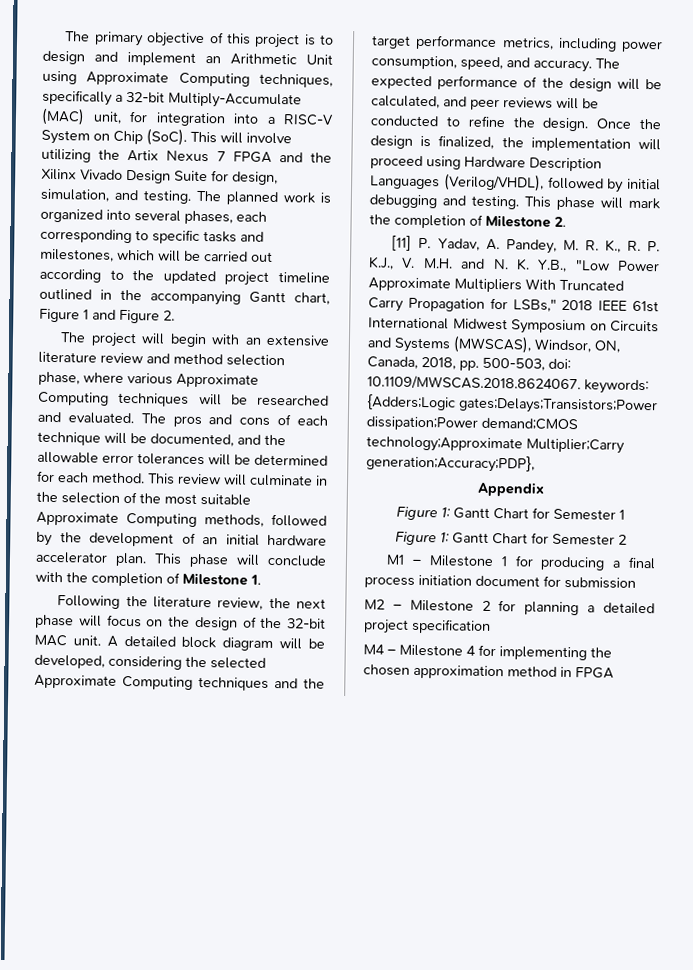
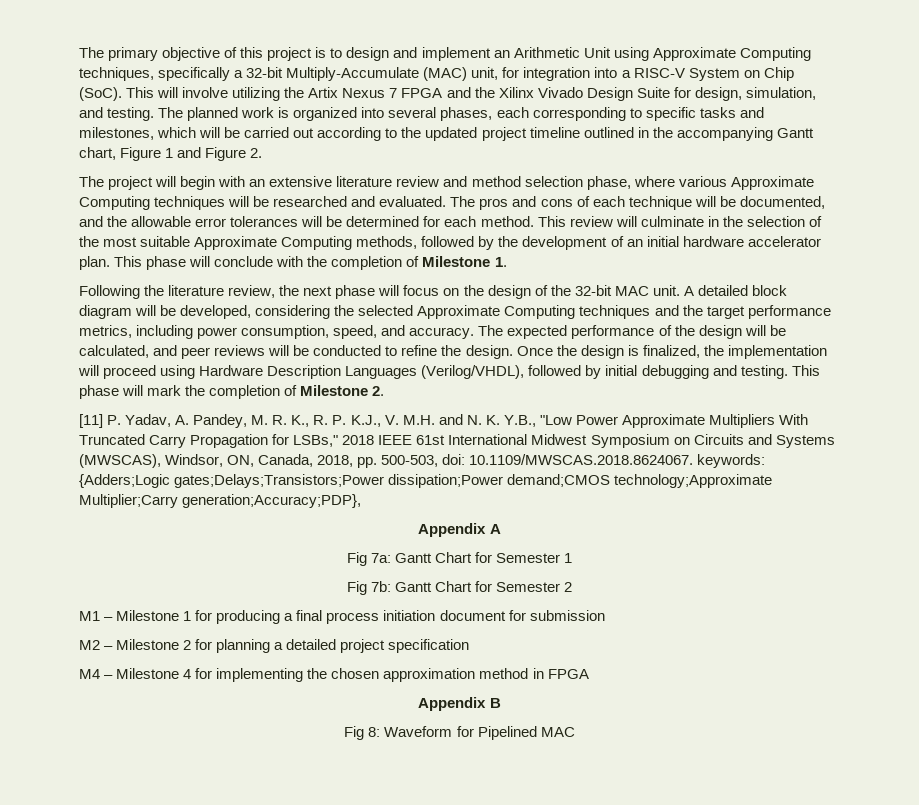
- Appendix
- Figure 1: Gantt Chart for Semester 1
+ Appendix A
+ Fig 7a: Gantt Chart for Semester 1
- Figure 1: Gantt Chart for Semester 2
+ Fig 7b: Gantt Chart for Semester 2
+ Appendix B
+ Fig 8: Waveform for Pipelined MAC

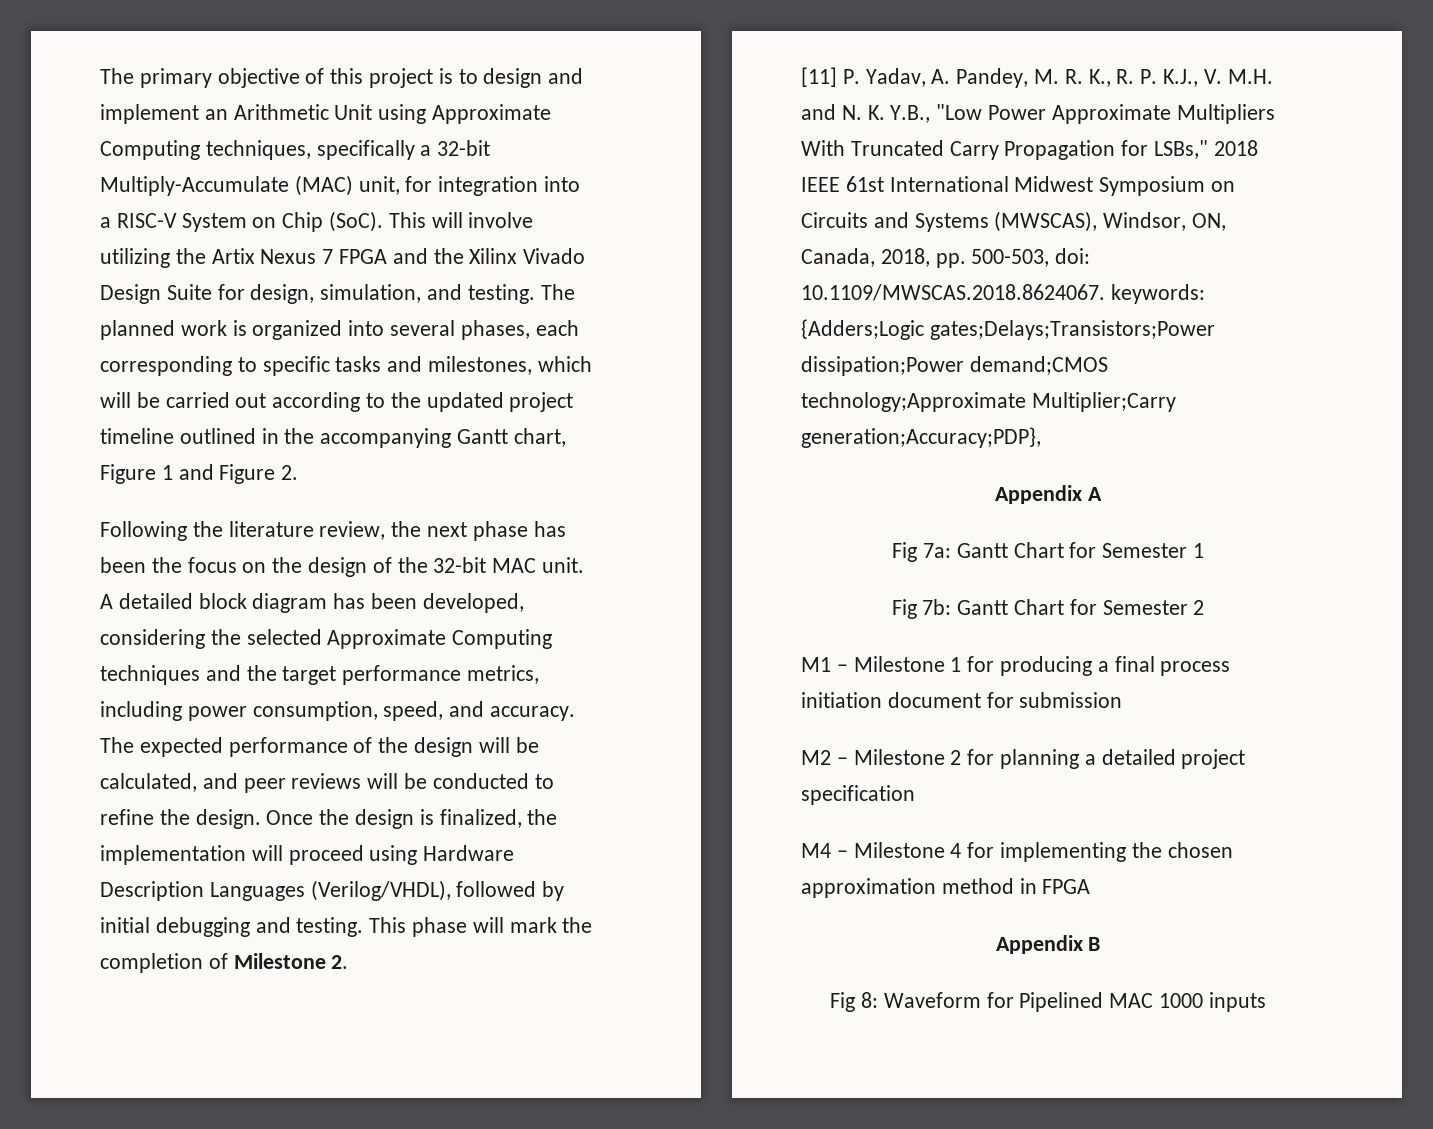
- The project will begin with an extensive literature review and method selection phase, where various Approximate Computing techniques will be researched and evaluated. The pros and cons of each technique will be documented, and the allowable error tolerances will be determined for each method. This review will culminate in the selection of the most suitable Approximate Computing methods, followed by the development of an initial hardware accelerator plan. This phase will conclude with the completion of Milestone 1.
- Following the literature review, the next phase will focus on the design of the 32-bit MAC unit.
+ Following the literature review, the next phase has been the focus on the design of the 32-bit MAC unit.
- A detailed block diagram will be developed, considering the selected Approximate Computing techniques and the target performance metrics, including power consumption, speed, and accuracy.
+ A detailed block diagram has been developed, considering the selected Approximate Computing techniques and the target performance metrics, including power consumption, speed, and accuracy.
- Fig 8: Waveform for Pipelined MAC
+ Fig 8: Waveform for Pipelined MAC 1000 inputs

